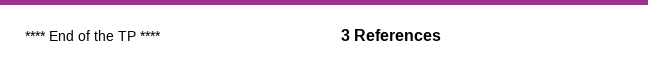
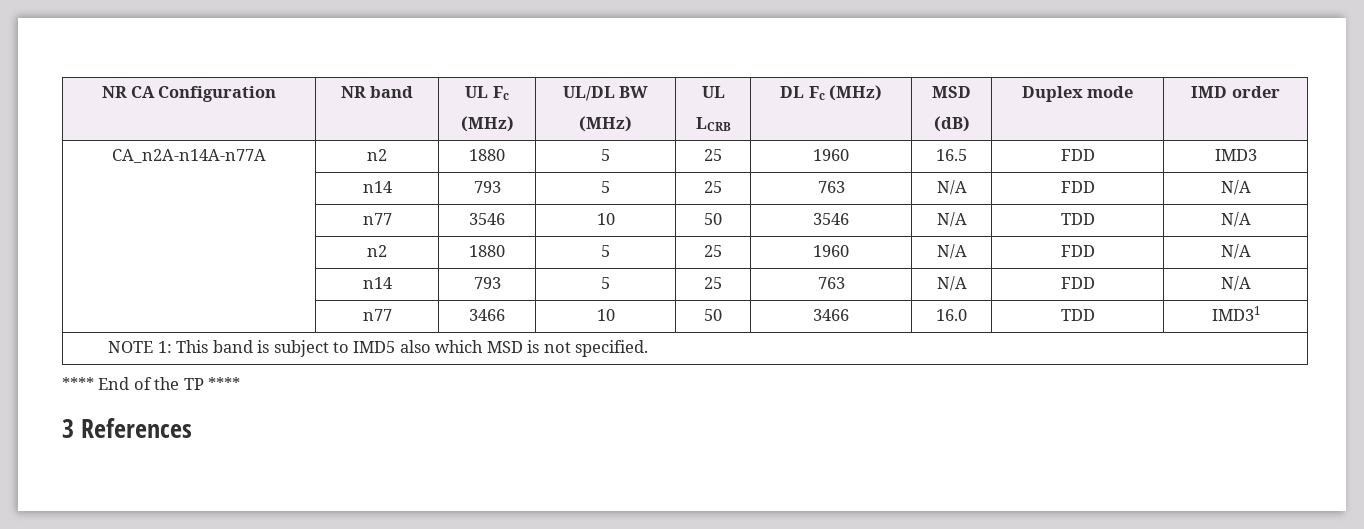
+ NR CA Configuration | NR band | UL Fc
+ (MHz) | UL/DL BW
+ (MHz) | UL
+ LCRB | DL Fc (MHz) | MSD
+ (dB) | Duplex mode | IMD order
+ CA_n2A-n14A-n77A | n2 | 1880 | 5 | 25 | 1960 | 16.5 | FDD | IMD3
+ | n14 | 793 | 5 | 25 | 763 | N/A | FDD | N/A
+ | n77 | 3546 | 10 | 50 | 3546 | N/A | TDD | N/A
+ | n2 | 1880 | 5 | 25 | 1960 | N/A | FDD | N/A
+ | n14 | 793 | 5 | 25 | 763 | N/A | FDD | N/A
+ | n77 | 3466 | 10 | 50 | 3466 | 16.0 | TDD | IMD31
+ NOTE 1: This band is subject to IMD5 also which MSD is not specified.

